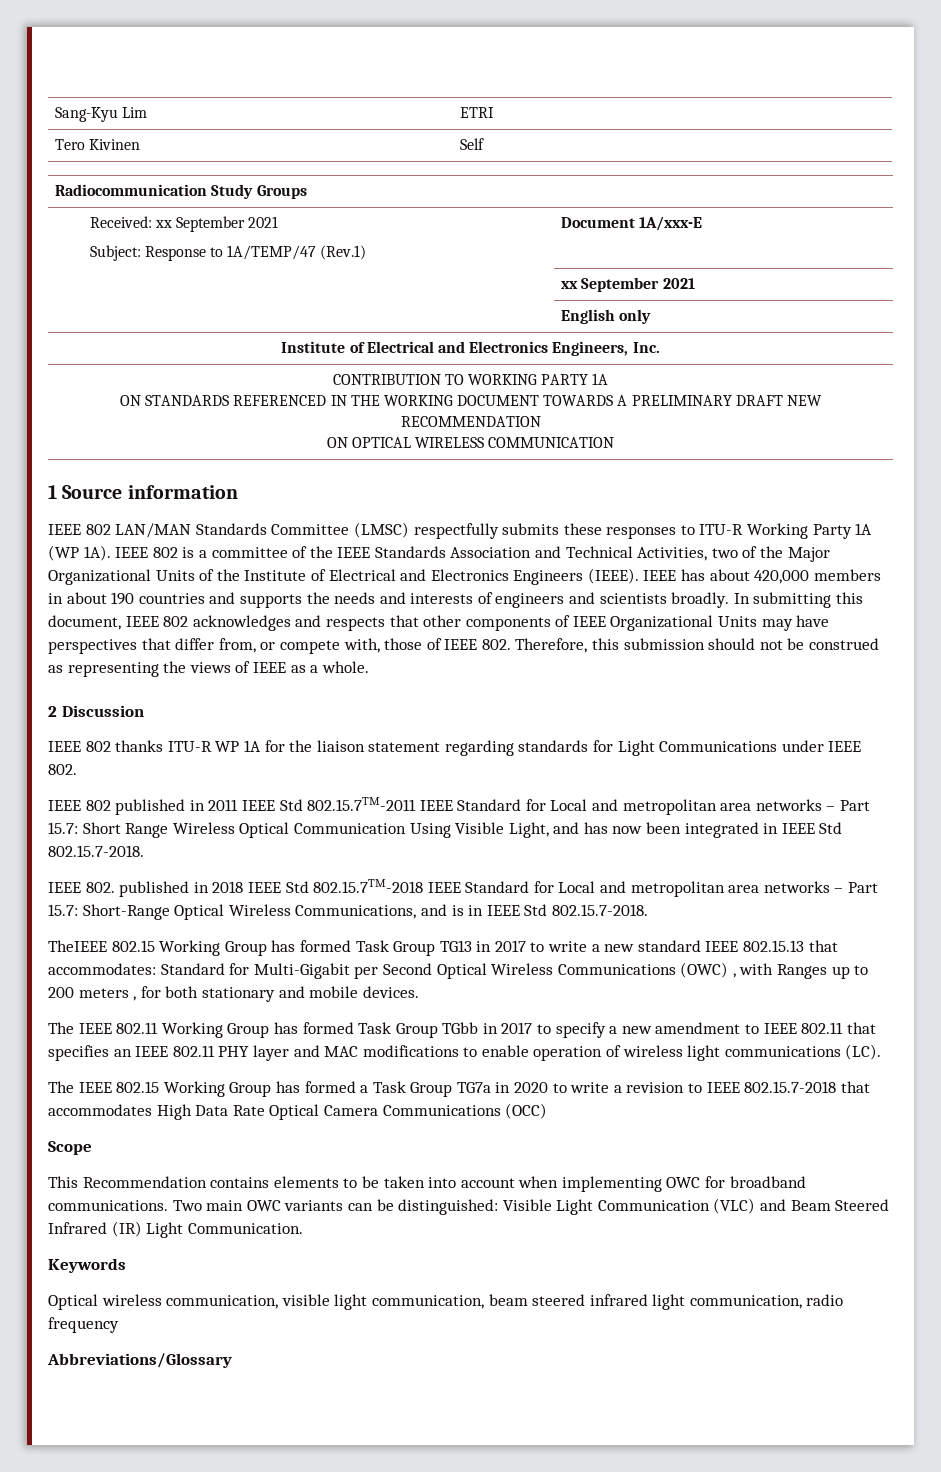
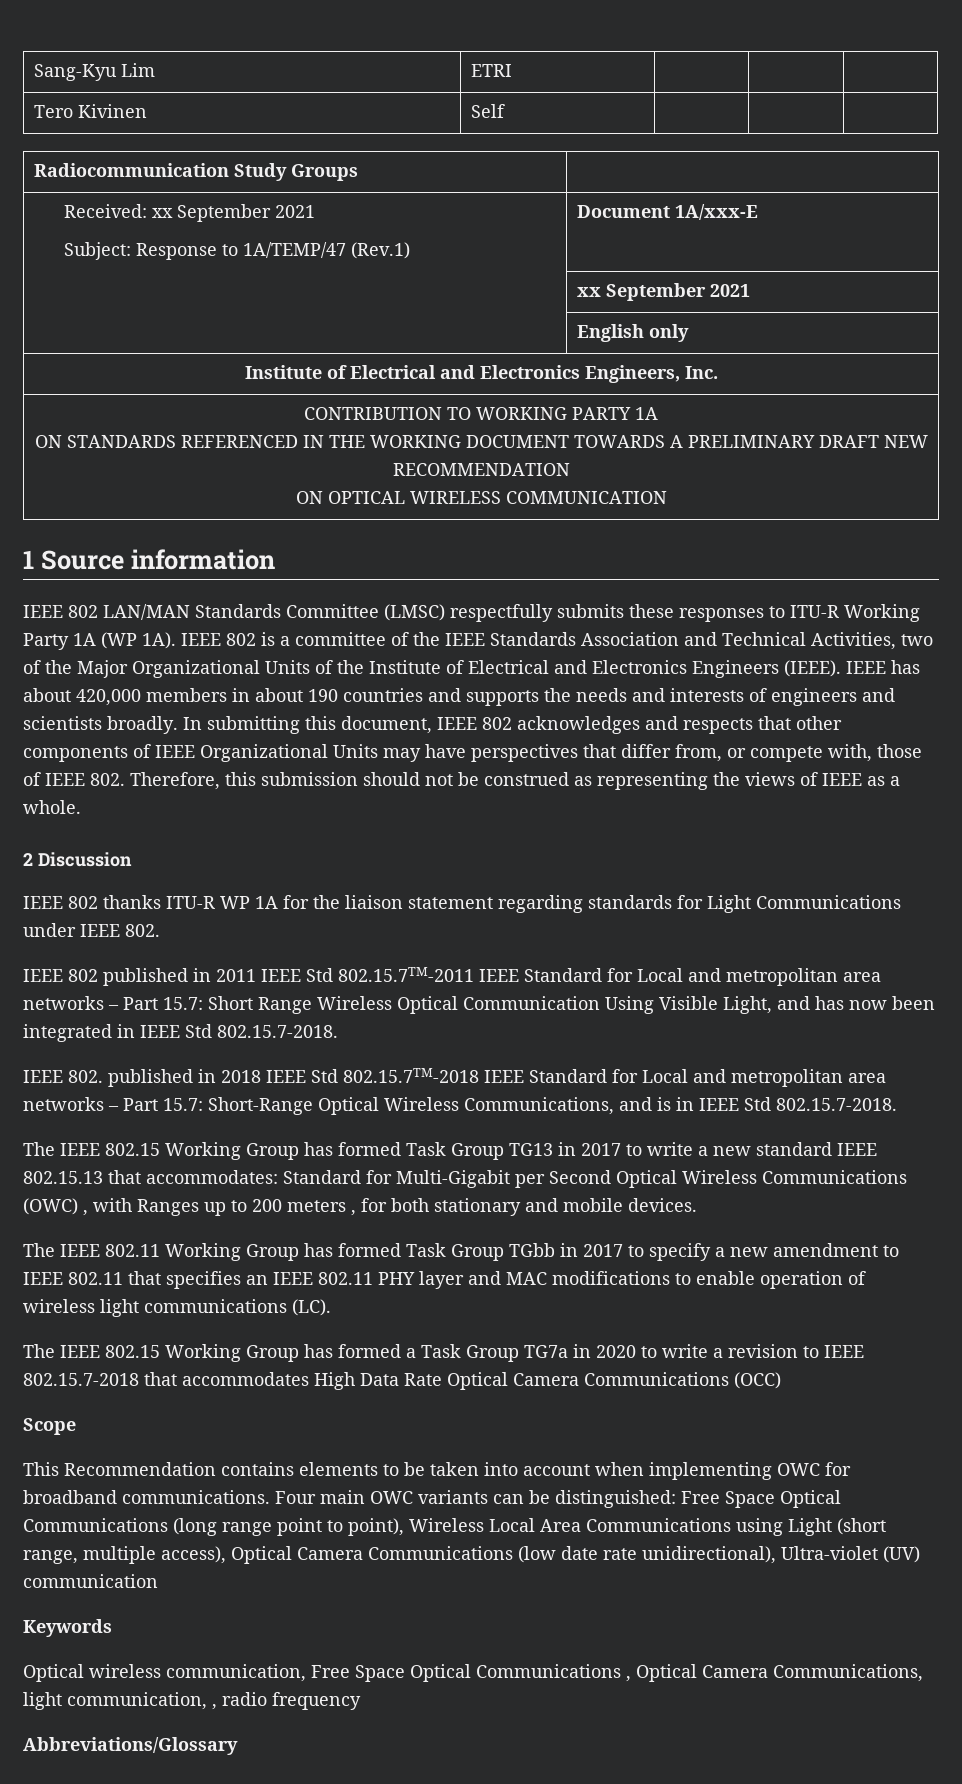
- TheIEEE 802.15 Working Group has formed Task Group TG13 in 2017 to write a new standard IEEE 802.15.13 that accommodates: Standard for Multi-Gigabit per Second Optical Wireless Communications (OWC) , with Ranges up to 200 meters , for both stationary and mobile devices.
+ The IEEE 802.15 Working Group has formed Task Group TG13 in 2017 to write a new standard IEEE 802.15.13 that accommodates: Standard for Multi-Gigabit per Second Optical Wireless Communications (OWC) , with Ranges up to 200 meters , for both stationary and mobile devices.
- Two main OWC variants can be distinguished: Visible Light Communication (VLC) and Beam Steered Infrared (IR) Light Communication.
+ Four main OWC variants can be distinguished: Free Space Optical Communications (long range point to point), Wireless Local Area Communications using Light (short range, multiple access), Optical Camera Communications (low date rate unidirectional), Ultra-violet (UV) communication
  Keywords
- Optical wireless communication, visible light communication, beam steered infrared light communication, radio frequency
+ Optical wireless communication, Free Space Optical Communications , Optical Camera Communications, light communication, , radio frequency

